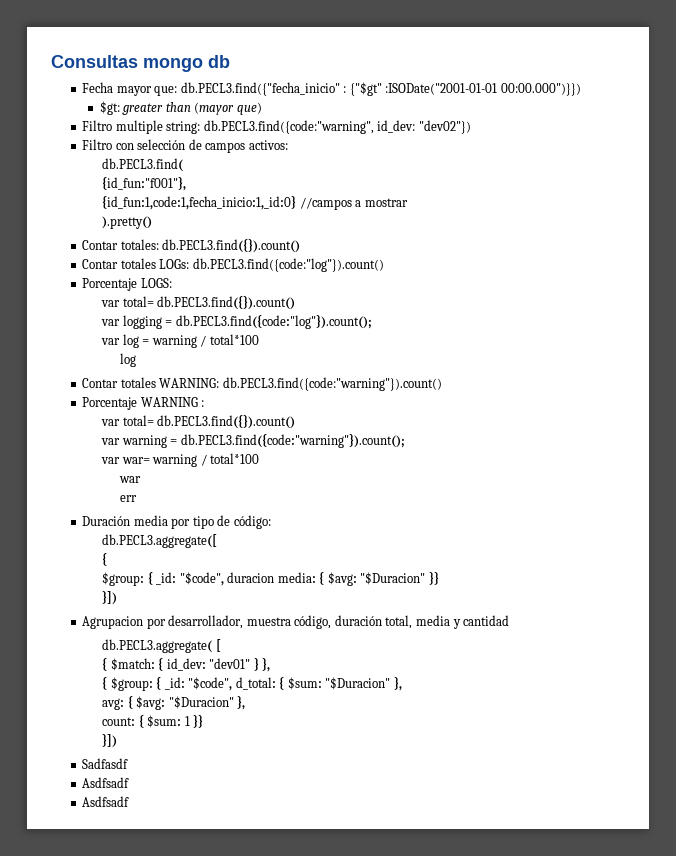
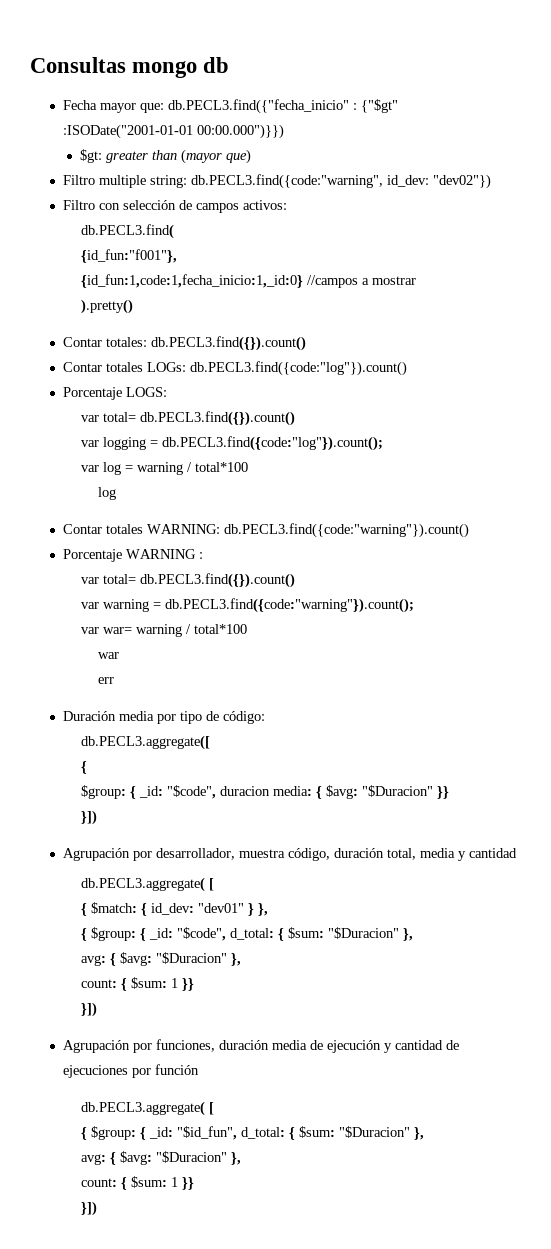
- Agrupacion por desarrollador, muestra código, duración total, media y cantidad
+ Agrupación por desarrollador, muestra código, duración total, media y cantidad
- Sadfasdf
- Asdfsadf
- Asdfsadf
+ Agrupación por funciones, duración media de ejecución y cantidad de ejecuciones por función
+ db.PECL3.aggregate( [
+ { $group: { _id: "$id_fun", d_total: { $sum: "$Duracion" },
+ avg: { $avg: "$Duracion" },
+ count: { $sum: 1 }}
+ }])

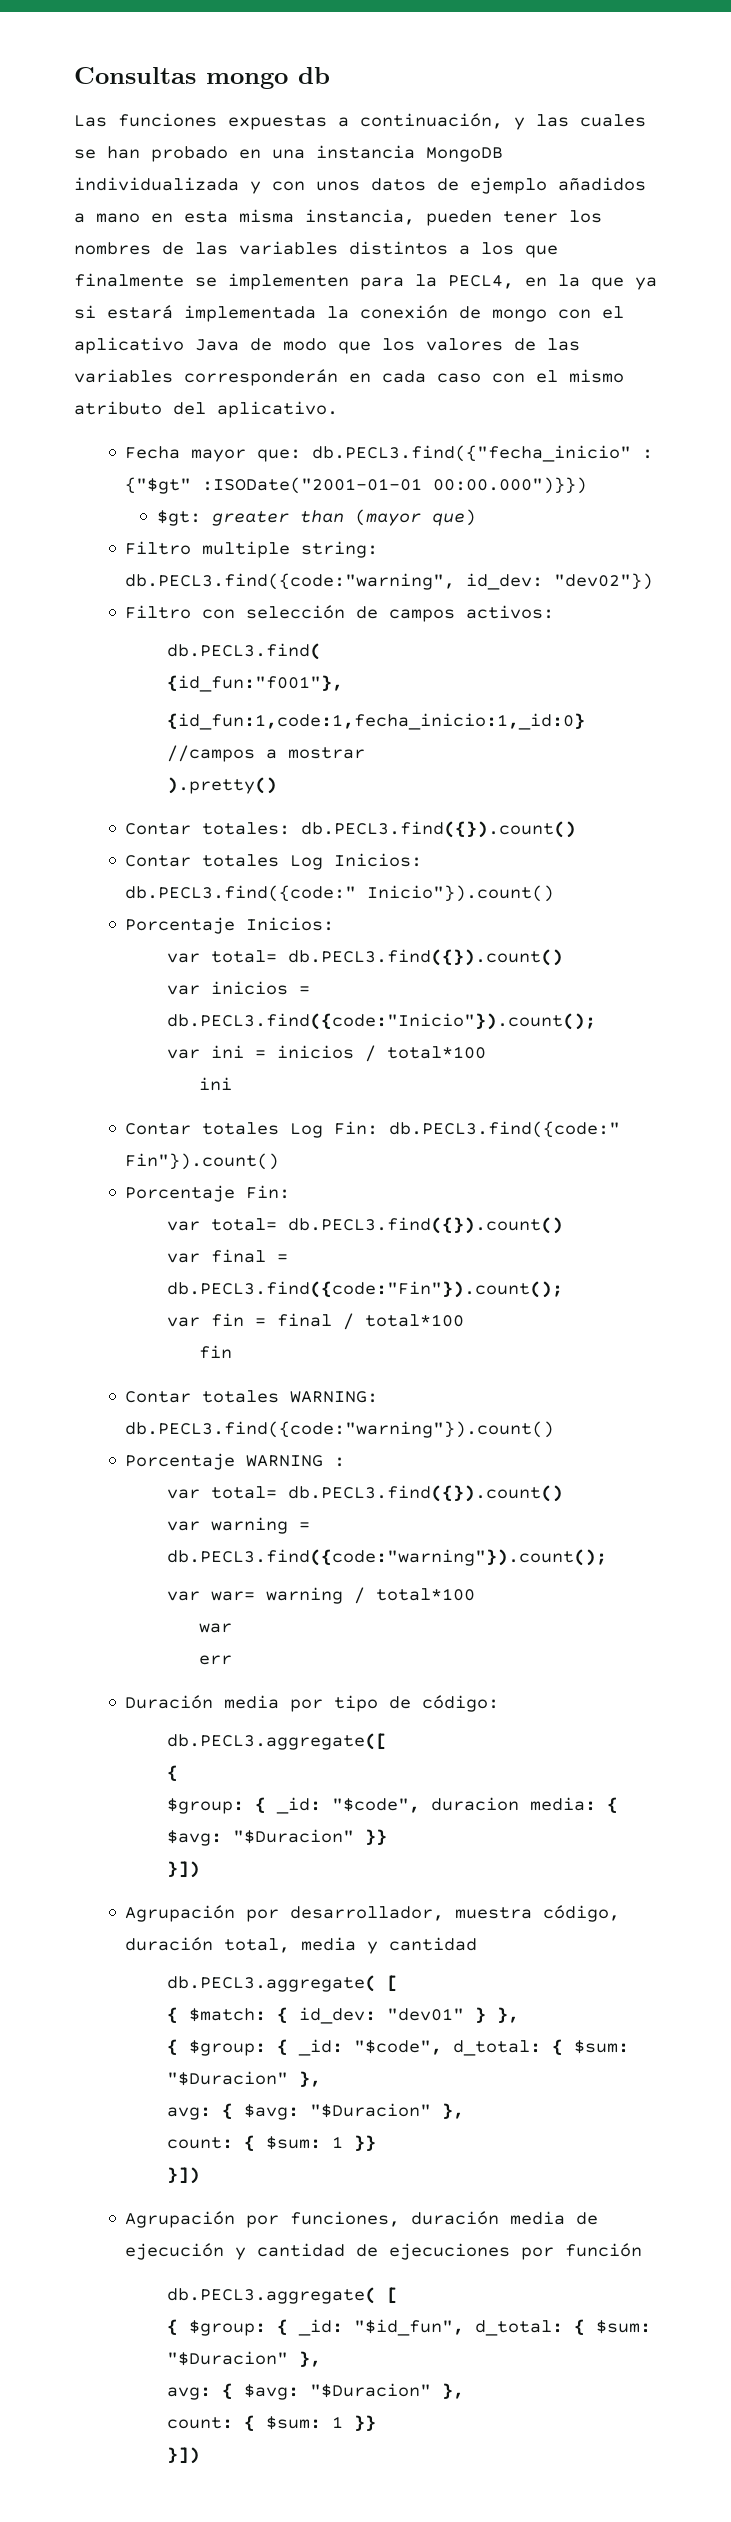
+ Las funciones expuestas a continuación, y las cuales se han probado en una instancia MongoDB individualizada y con unos datos de ejemplo añadidos a mano en esta misma instancia, pueden tener los nombres de las variables distintos a los que finalmente se implementen para la PECL4, en la que ya si estará implementada la conexión de mongo con el aplicativo Java de modo que los valores de las variables corresponderán en cada caso con el mismo atributo del aplicativo.
- Contar totales LOGs: db.PECL3.find({code:"log"}).count()
- Porcentaje LOGS:
+ Contar totales Log Inicios: db.PECL3.find({code:" Inicio"}).count()
+ Porcentaje Inicios:
  var total= db.PECL3.find({}).count()
- var logging = db.PECL3.find({code:"log"}).count();
- var log = warning / total*100
- log
+ var inicios = db.PECL3.find({code:"Inicio"}).count();
+ var ini = inicios / total*100
+ ini
+ Contar totales Log Fin: db.PECL3.find({code:" Fin"}).count()
+ Porcentaje Fin:
+ var total= db.PECL3.find({}).count()
+ var final = db.PECL3.find({code:"Fin"}).count();
+ var fin = final / total*100
+ fin

